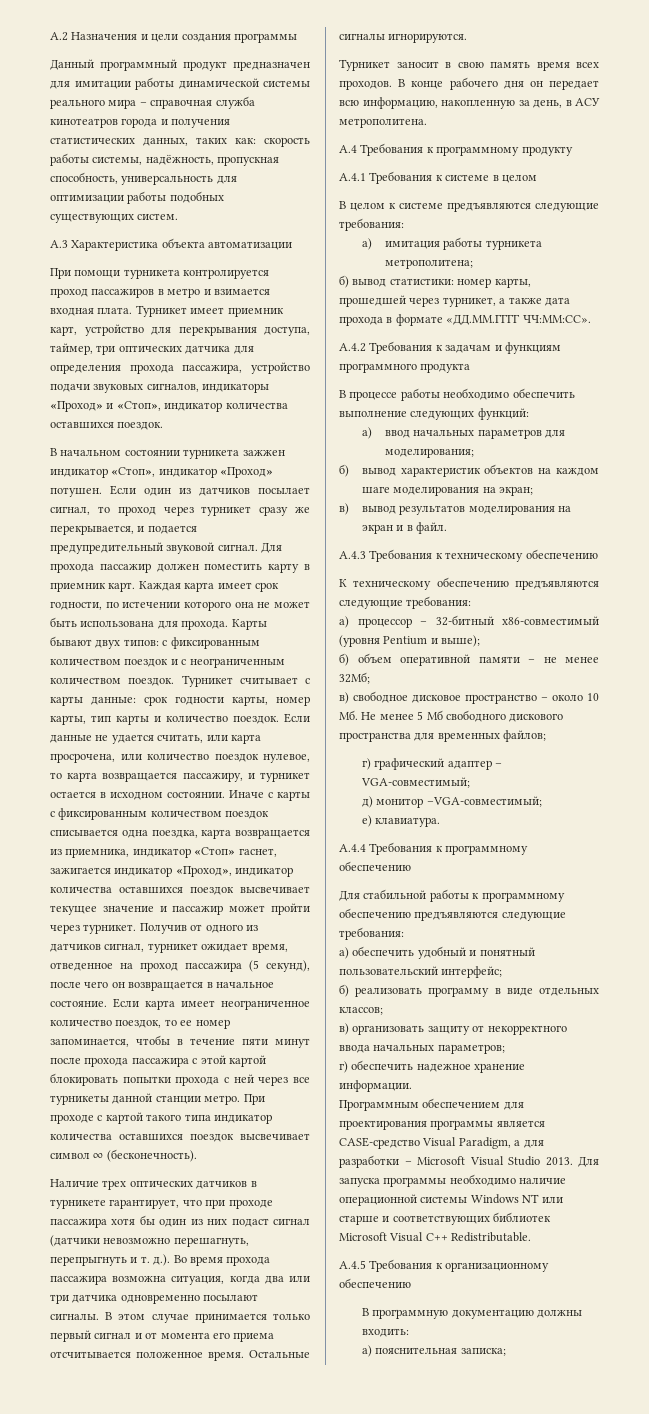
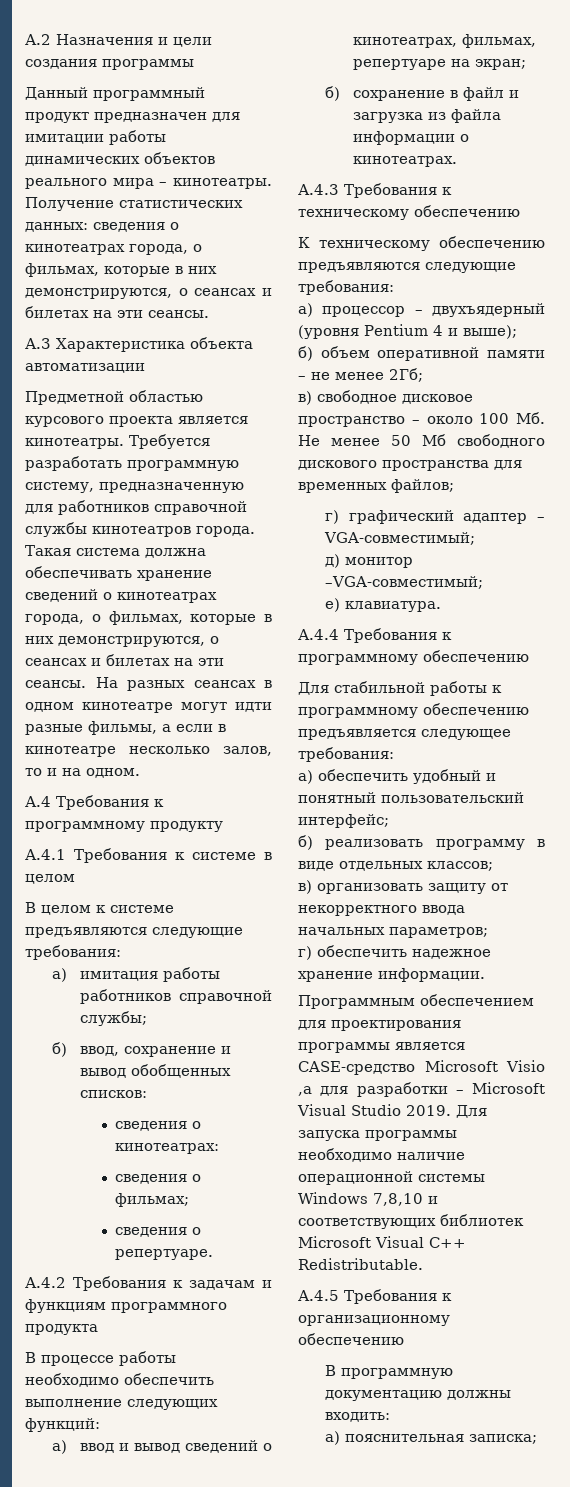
- Данный программный продукт предназначен для имитации работы динамической системы реального мира – справочная служба кинотеатров города и получения статистических данных, таких как: скорость работы системы, надёжность, пропускная способность, универсальность для оптимизации работы подобных существующих систем.
+ Данный программный продукт предназначен для имитации работы динамических объектов реального мира – кинотеатры. Получение статистических данных: сведения о кинотеатрах города, о фильмах, которые в них демонстрируются, о сеансах и билетах на эти сеансы.
  А.3 Характеристика объекта автоматизации
- При помощи турникета контролируется проход пассажиров в метро и взимается входная плата. Турникет имеет приемник карт, устройство для перекрывания доступа, таймер, три оптических датчика для определения прохода пассажира, устройство подачи звуковых сигналов, индикаторы «Проход» и «Стоп», индикатор количества оставшихся поездок.
- В начальном состоянии турникета зажжен индикатор «Стоп», индикатор «Проход» потушен. Если один из датчиков посылает сигнал, то проход через турникет сразу же перекрывается, и подается предупредительный звуковой сигнал. Для прохода пассажир должен поместить карту в приемник карт. Каждая карта имеет срок годности, по истечении которого она не может быть использована для прохода. Карты бывают двух типов: с фиксированным количеством поездок и с неограниченным количеством поездок. Турникет считывает с карты данные: срок годности карты, номер карты, тип карты и количество поездок. Если данные не удается считать, или карта просрочена, или количество поездок нулевое, то карта возвращается пассажиру, и турникет остается в исходном состоянии. Иначе с карты с фиксированным количеством поездок списывается одна поездка, карта возвращается из приемника, индикатор «Стоп» гаснет, зажигается индикатор «Проход», индикатор количества оставшихся поездок высвечивает текущее значение и пассажир может пройти через турникет. Получив от одного из датчиков сигнал, турникет ожидает время, отведенное на проход пассажира (5 секунд), после чего он возвращается в начальное состояние. Если карта имеет неограниченное количество поездок, то ее номер запоминается, чтобы в течение пяти минут после прохода пассажира с этой картой блокировать попытки прохода с ней через все турникеты данной станции метро. При проходе с картой такого типа индикатор количества оставшихся поездок высвечивает символ ∞ (бесконечность).
- Наличие трех оптических датчиков в турникете гарантирует, что при проходе пассажира хотя бы один из них подаст сигнал (датчики невозможно перешагнуть, перепрыгнуть и т. д.). Во время прохода пассажира возможна ситуация, когда два или три датчика одновременно посылают сигналы. В этом случае принимается только первый сигнал и от момента его приема отсчитывается положенное время. Остальные сигналы игнорируются.
- Турникет заносит в свою память время всех проходов. В конце рабочего дня он передает всю информацию, накопленную за день, в АСУ метрополитена.
+ Предметной областью курсового проекта является кинотеатры. Требуется разработать программную систему, предназначенную для работников справочной службы кинотеатров города. Такая система должна обеспечивать хранение сведений о кинотеатрах города, о фильмах, которые в них демонстрируются, о сеансах и билетах на эти сеансы. На разных сеансах в одном кинотеатре могут идти разные фильмы, а если в кинотеатре несколько залов, то и на одном.
- а) имитация работы турникета метрополитена;
- б) вывод статистики: номер карты, прошедшей через турникет, а также дата прохода в формате «ДД.ММ.ГГГГ ЧЧ:ММ:СС».
+ а) имитация работы работников справочной службы;
+ б) ввод, сохранение и вывод обобщенных списков:
+ сведения о кинотеатрах:
+ сведения о фильмах;
+ сведения о репертуаре.
- а) ввод начальных параметров для моделирования;
- б) вывод характеристик объектов на каждом шаге моделирования на экран;
- в) вывод результатов моделирования на экран и в файл.
+ а) ввод и вывод сведений о кинотеатрах, фильмах, репертуаре на экран;
+ б) сохранение в файл и загрузка из файла информации о кинотеатрах.
- а) процессор – 32-битный x86-совместимый (уровня Pentium и выше);
+ а) процессор – двухъядерный (уровня Pentium 4 и выше);
- б) объем оперативной памяти – не менее 32Мб;
+ б) объем оперативной памяти – не менее 2Гб;
- в) свободное дисковое пространство – около 10 Мб. Не менее 5 Мб свободного дискового пространства для временных файлов;
+ в) свободное дисковое пространство – около 100 Мб. Не менее 50 Мб свободного дискового пространства для временных файлов;
- Для стабильной работы к программному обеспечению предъявляются следующие требования:
+ Для стабильной работы к программному обеспечению предъявляется следующее требования:
- Программным обеспечением для проектирования программы является CASE-средство Visual Paradigm, а для разработки – Microsoft Visual Studio 2013.
+ Программным обеспечением для проектирования программы является CASE-средство Microsoft Visio ,а для разработки – Microsoft Visual Studio 2019.
- Для запуска программы необходимо наличие операционной системы Windows NT или старше и соответствующих библиотек Microsoft Visual C++ Redistributable.
+ Для запуска программы необходимо наличие операционной системы Windows 7,8,10 и соответствующих библиотек Microsoft Visual C++ Redistributable.

